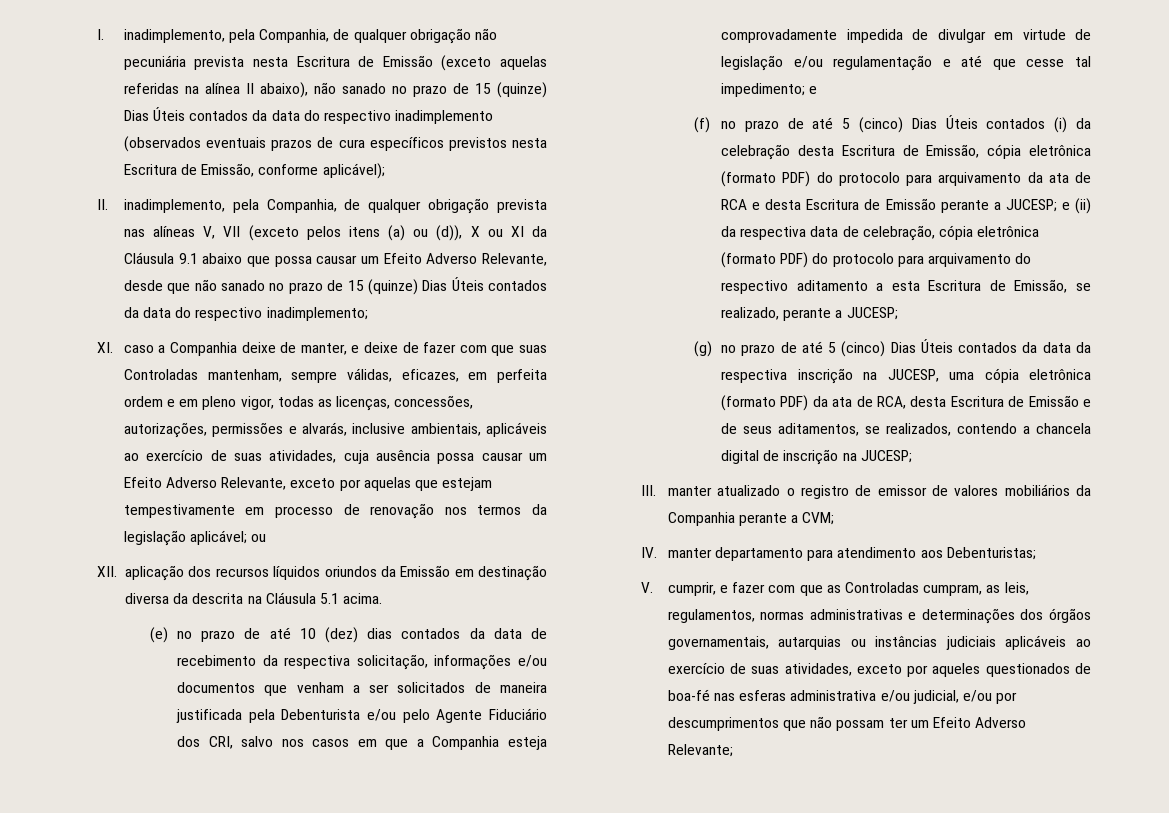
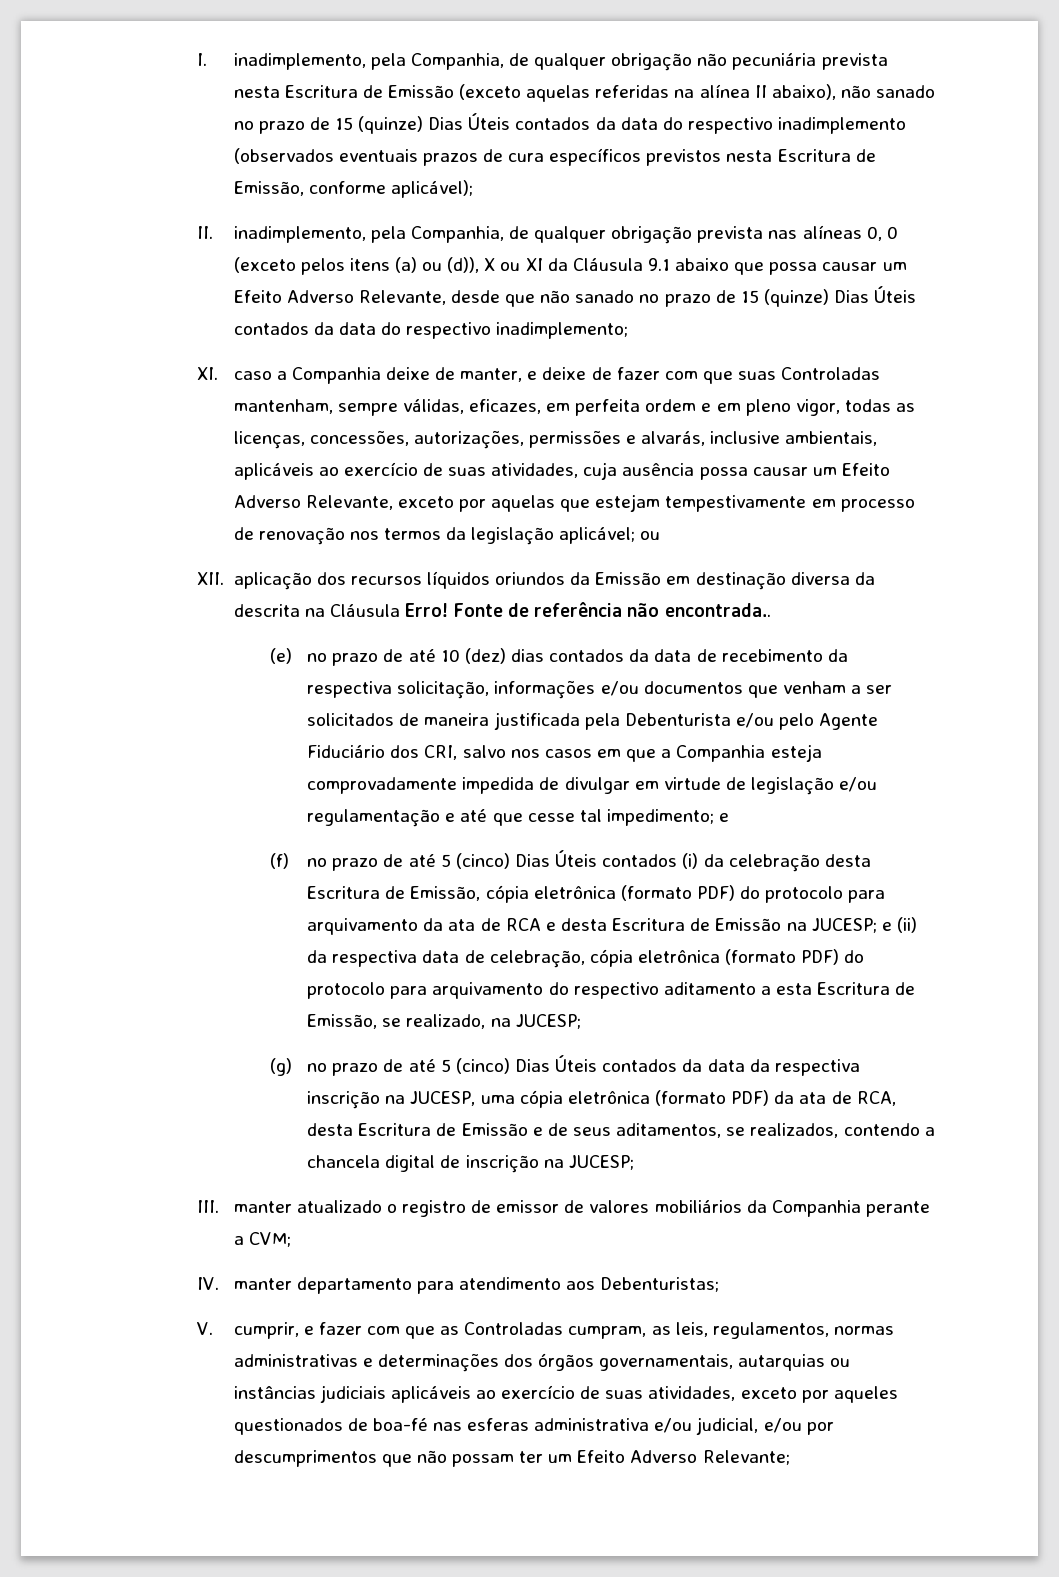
- II. inadimplemento, pela Companhia, de qualquer obrigação prevista nas alíneas V, VII (exceto pelos itens (a) ou (d)), X ou XI da Cláusula 9.1 abaixo que possa causar um Efeito Adverso Relevante, desde que não sanado no prazo de 15 (quinze) Dias Úteis contados da data do respectivo inadimplemento;
+ II. inadimplemento, pela Companhia, de qualquer obrigação prevista nas alíneas 0, 0 (exceto pelos itens (a) ou (d)), X ou XI da Cláusula 9.1 abaixo que possa causar um Efeito Adverso Relevante, desde que não sanado no prazo de 15 (quinze) Dias Úteis contados da data do respectivo inadimplemento;
- XII. aplicação dos recursos líquidos oriundos da Emissão em destinação diversa da descrita na Cláusula 5.1 acima.
+ XII. aplicação dos recursos líquidos oriundos da Emissão em destinação diversa da descrita na Cláusula Erro! Fonte de referência não encontrada..
- (f) no prazo de até 5 (cinco) Dias Úteis contados (i) da celebração desta Escritura de Emissão, cópia eletrônica (formato PDF) do protocolo para arquivamento da ata de RCA e desta Escritura de Emissão perante a JUCESP;
+ (f) no prazo de até 5 (cinco) Dias Úteis contados (i) da celebração desta Escritura de Emissão, cópia eletrônica (formato PDF) do protocolo para arquivamento da ata de RCA e desta Escritura de Emissão na JUCESP;
- e (ii) da respectiva data de celebração, cópia eletrônica (formato PDF) do protocolo para arquivamento do respectivo aditamento a esta Escritura de Emissão, se realizado, perante a JUCESP;
+ e (ii) da respectiva data de celebração, cópia eletrônica (formato PDF) do protocolo para arquivamento do respectivo aditamento a esta Escritura de Emissão, se realizado, na JUCESP;

